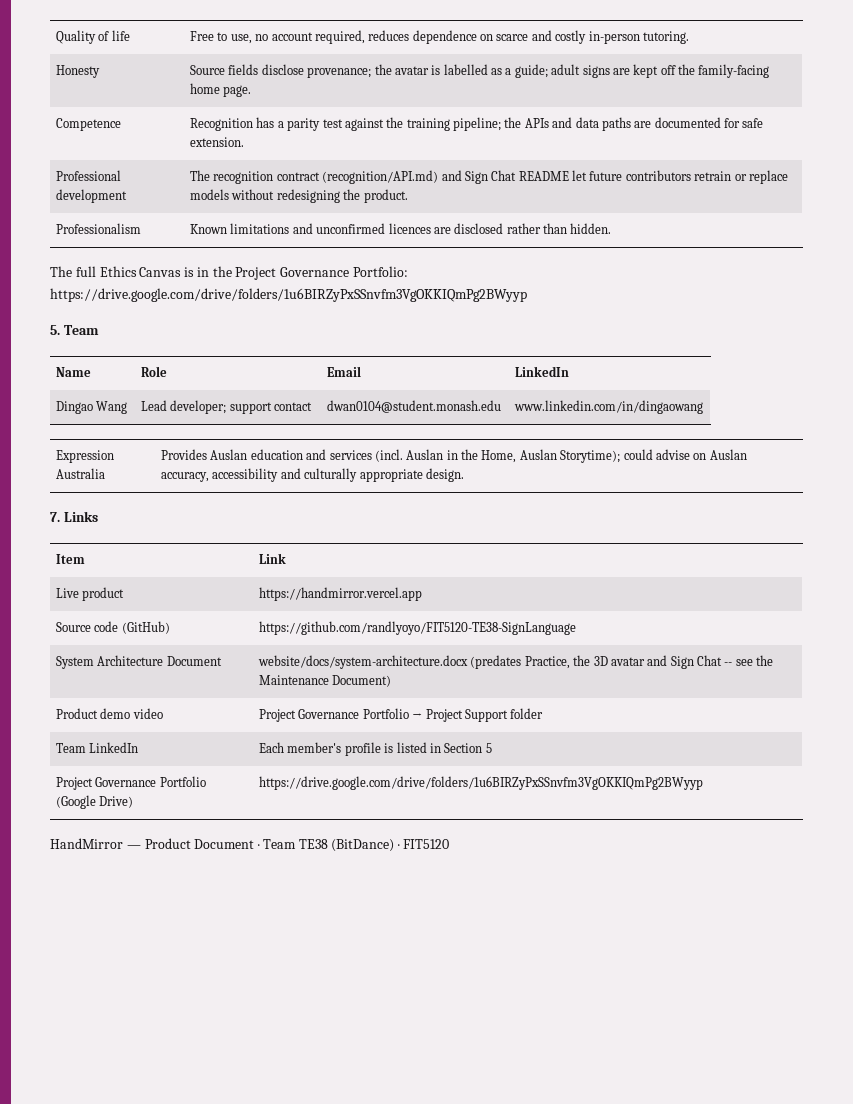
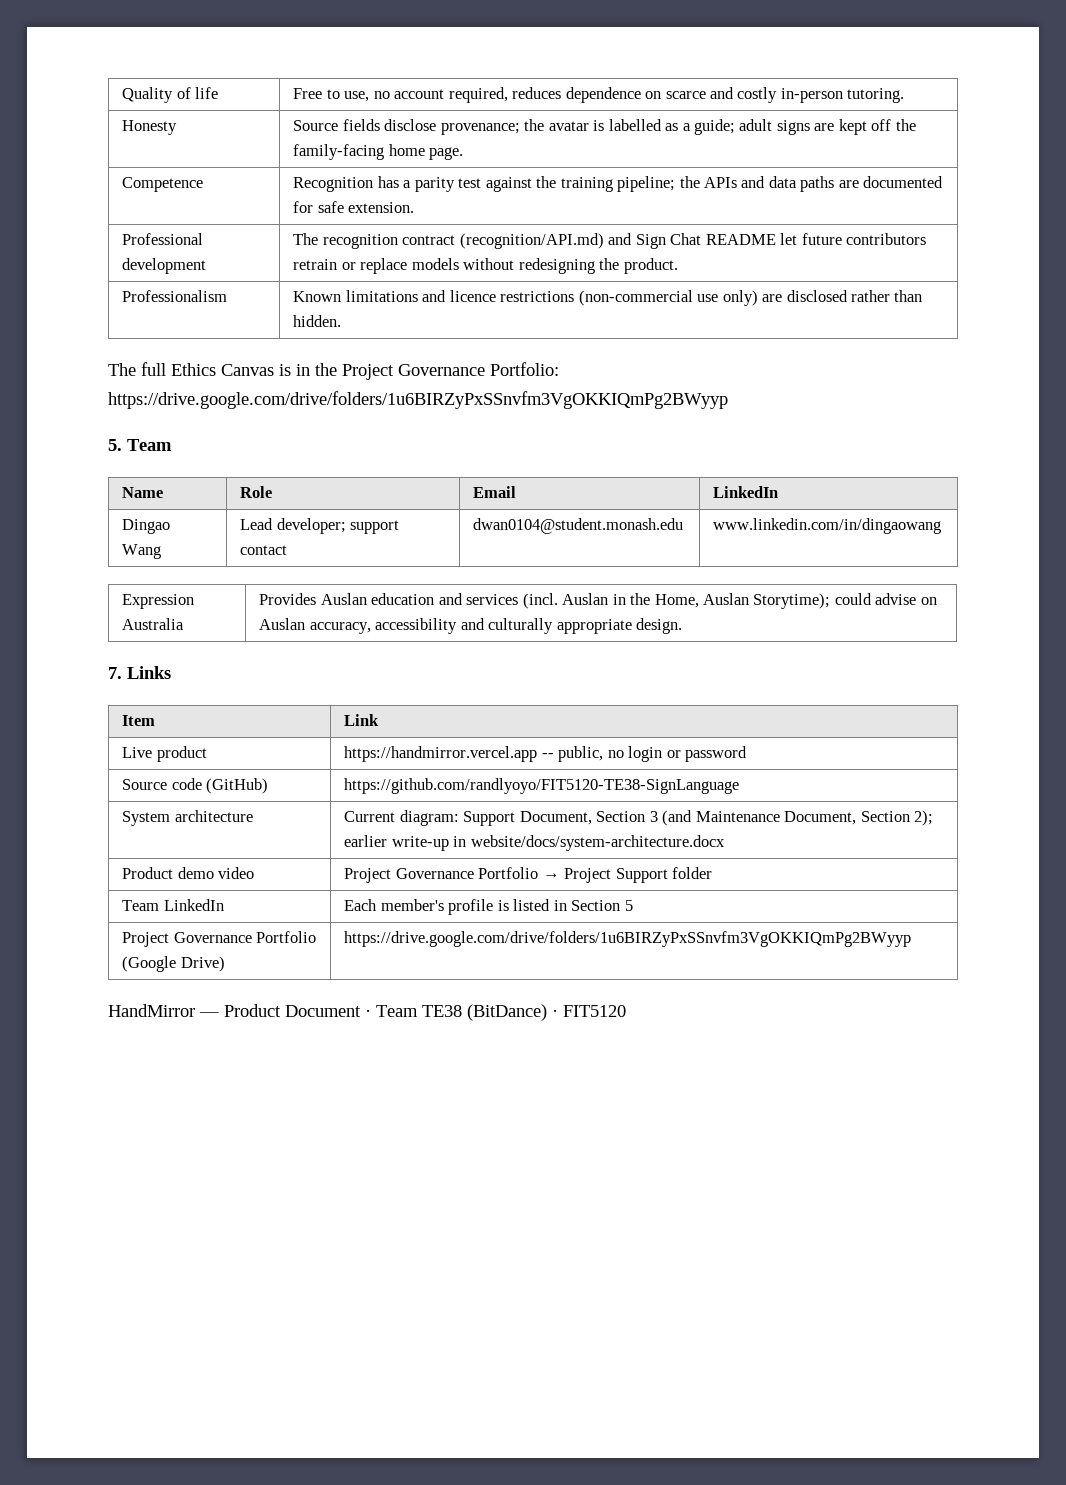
- Professionalism | Known limitations and unconfirmed licences are disclosed rather than hidden.
+ Professionalism | Known limitations and licence restrictions (non-commercial use only) are disclosed rather than hidden.
- Live product | https://handmirror.vercel.app
+ Live product | https://handmirror.vercel.app -- public, no login or password
- System Architecture Document | website/docs/system-architecture.docx (predates Practice, the 3D avatar and Sign Chat -- see the Maintenance Document)
+ System architecture | Current diagram: Support Document, Section 3 (and Maintenance Document, Section 2); earlier write-up in website/docs/system-architecture.docx

